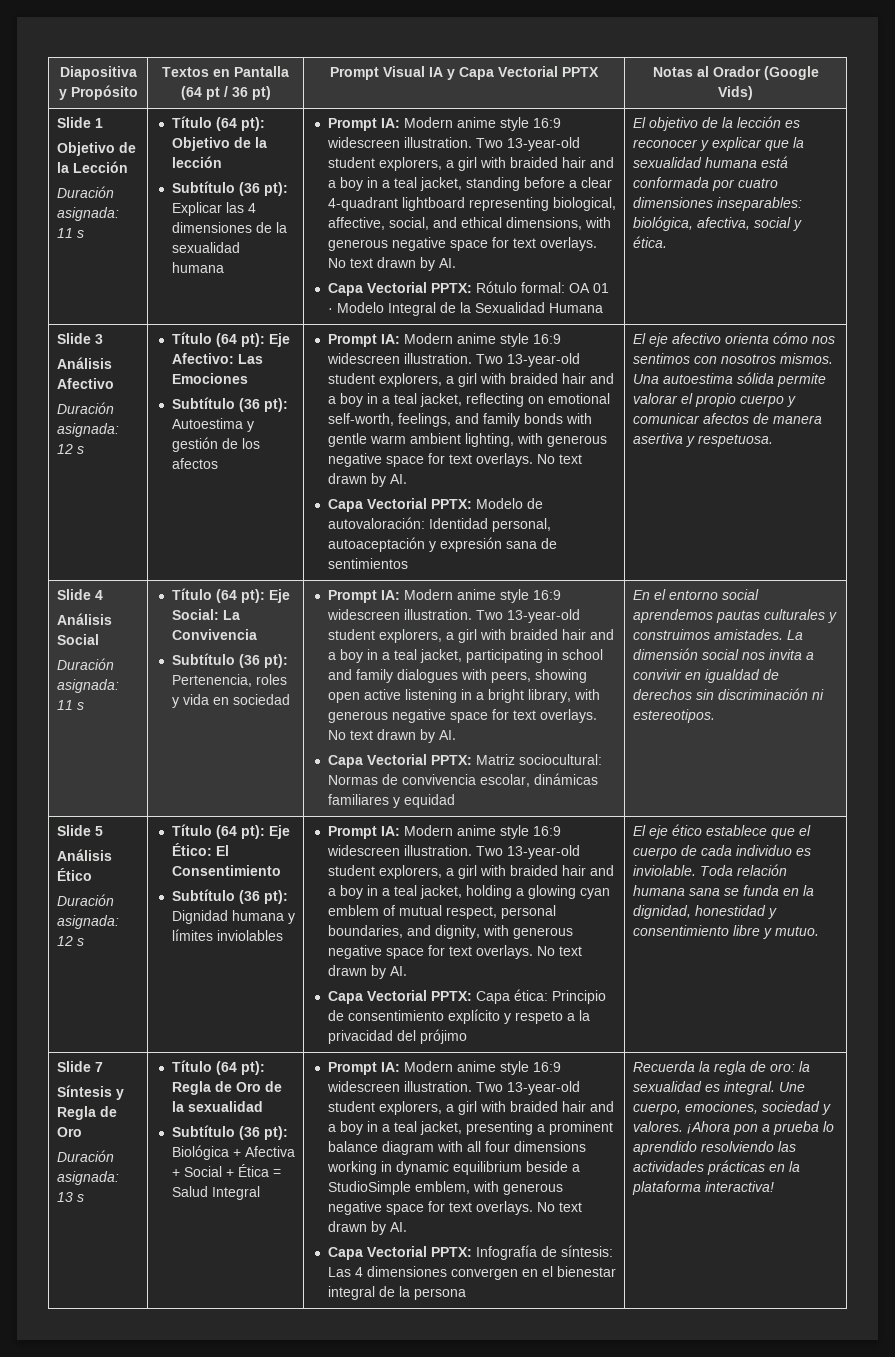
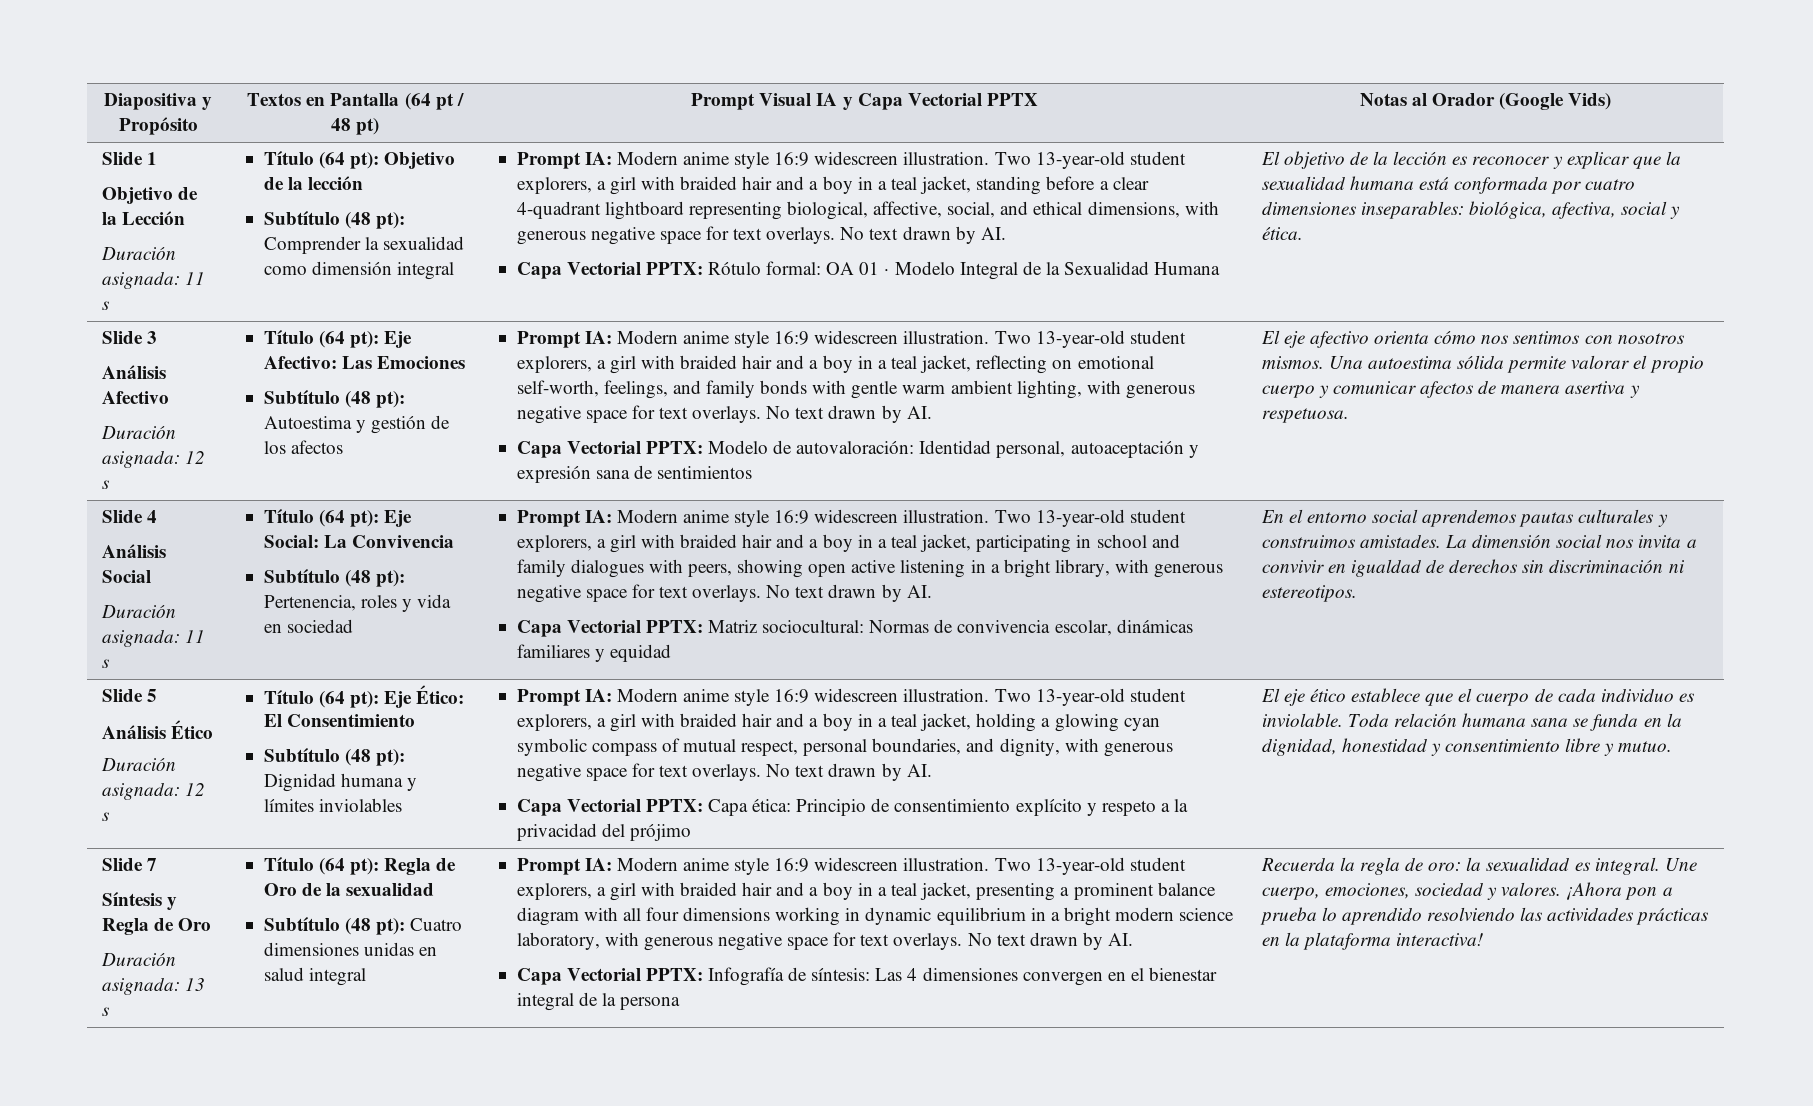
- Diapositiva y Propósito | Textos en Pantalla (64 pt / 36 pt) | Prompt Visual IA y Capa Vectorial PPTX | Notas al Orador (Google Vids)
+ Diapositiva y Propósito | Textos en Pantalla (64 pt / 48 pt) | Prompt Visual IA y Capa Vectorial PPTX | Notas al Orador (Google Vids)
- Subtítulo (36 pt): Explicar las 4 dimensiones de la sexualidad humana
+ Subtítulo (48 pt): Comprender la sexualidad como dimensión integral
- Subtítulo (36 pt): Autoestima y gestión de los afectos
+ Subtítulo (48 pt): Autoestima y gestión de los afectos
- Subtítulo (36 pt): Pertenencia, roles y vida en sociedad
+ Subtítulo (48 pt): Pertenencia, roles y vida en sociedad
- Subtítulo (36 pt): Dignidad humana y límites inviolables
+ Subtítulo (48 pt): Dignidad humana y límites inviolables
- Two 13-year-old student explorers, a girl with braided hair and a boy in a teal jacket, holding a glowing cyan emblem of mutual respect, personal boundaries, and dignity, with generous negative space for text overlays.
+ Two 13-year-old student explorers, a girl with braided hair and a boy in a teal jacket, holding a glowing cyan symbolic compass of mutual respect, personal boundaries, and dignity, with generous negative space for text overlays.
- Subtítulo (36 pt): Biológica + Afectiva + Social + Ética = Salud Integral
+ Subtítulo (48 pt): Cuatro dimensiones unidas en salud integral
- Two 13-year-old student explorers, a girl with braided hair and a boy in a teal jacket, presenting a prominent balance diagram with all four dimensions working in dynamic equilibrium beside a StudioSimple emblem, with generous negative space for text overlays.
+ Two 13-year-old student explorers, a girl with braided hair and a boy in a teal jacket, presenting a prominent balance diagram with all four dimensions working in dynamic equilibrium in a bright modern science laboratory, with generous negative space for text overlays.

